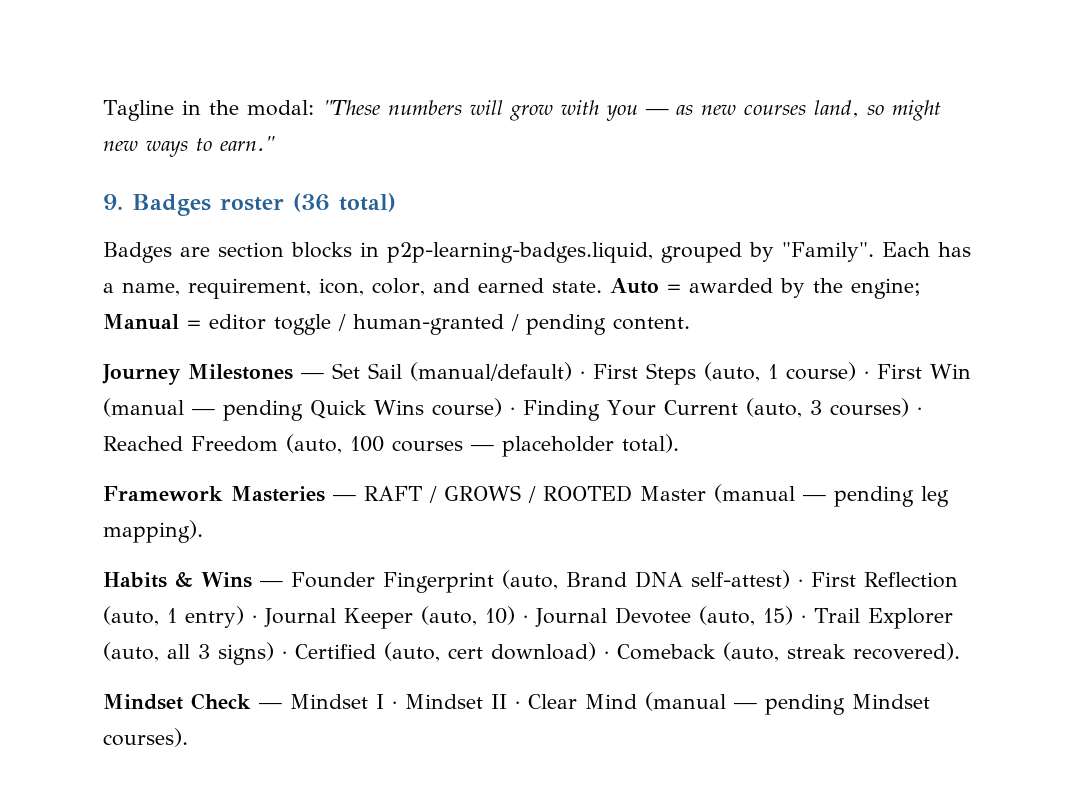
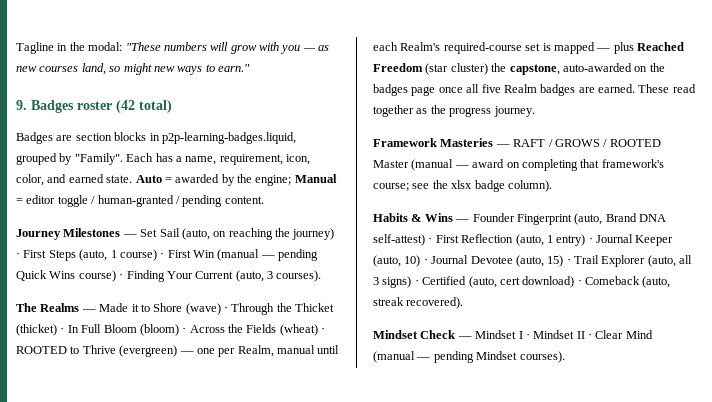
- 9. Badges roster (36 total)
+ 9. Badges roster (42 total)
- Journey Milestones — Set Sail (manual/default) · First Steps (auto, 1 course) · First Win (manual — pending Quick Wins course) · Finding Your Current (auto, 3 courses) · Reached Freedom (auto, 100 courses — placeholder total).
+ Journey Milestones — Set Sail (auto, on reaching the journey) · First Steps (auto, 1 course) · First Win (manual — pending Quick Wins course) · Finding Your Current (auto, 3 courses).
+ The Realms — Made it to Shore (wave) · Through the Thicket (thicket) · In Full Bloom (bloom) · Across the Fields (wheat) · ROOTED to Thrive (evergreen) — one per Realm, manual until each Realm's required-course set is mapped — plus Reached Freedom (star cluster) the capstone, auto-awarded on the badges page once all five Realm badges are earned. These read together as the progress journey.
- Framework Masteries — RAFT / GROWS / ROOTED Master (manual — pending leg mapping).
+ Framework Masteries — RAFT / GROWS / ROOTED Master (manual — award on completing that framework's course; see the xlsx badge column).

